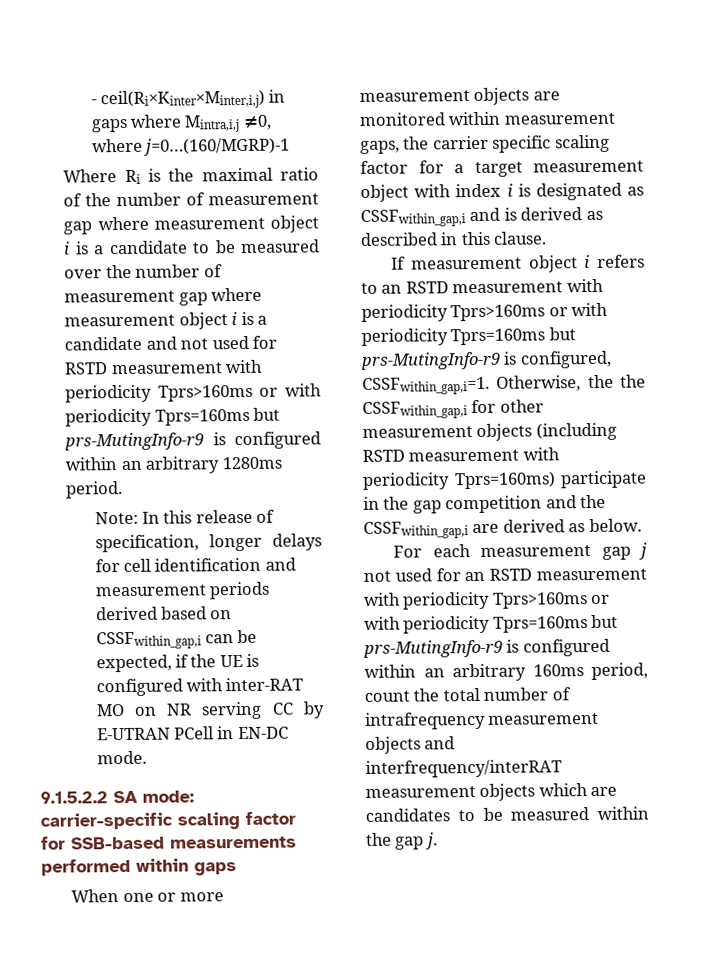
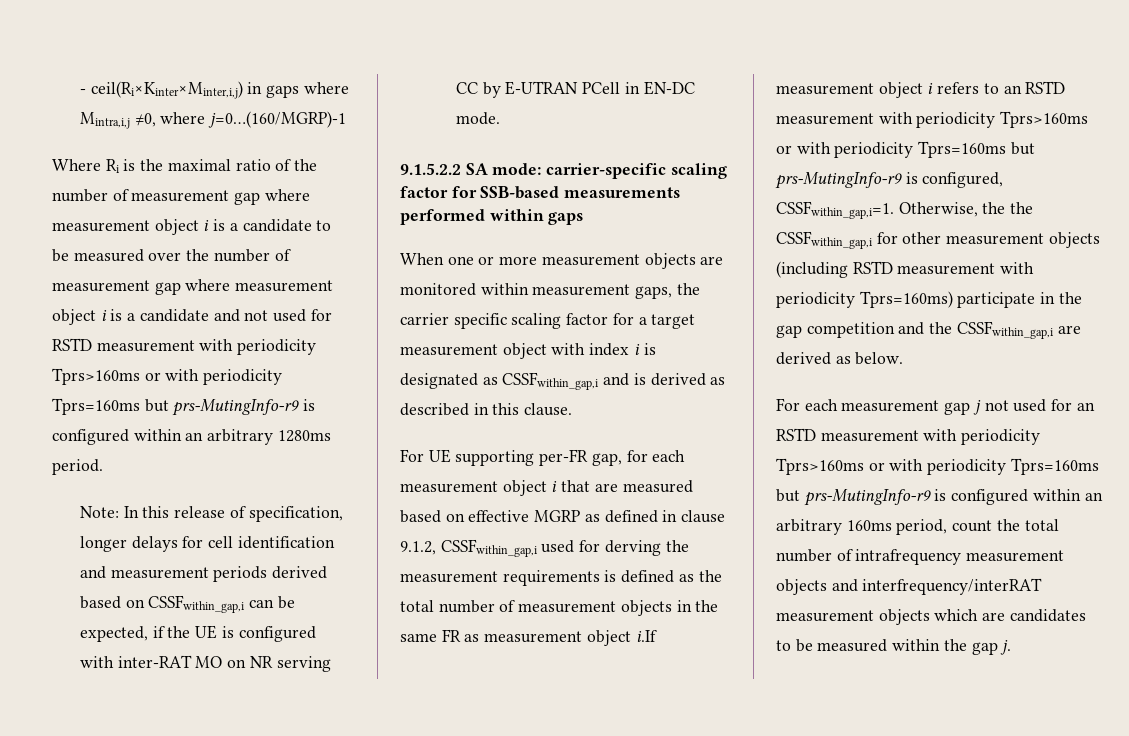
- If measurement object i refers to an RSTD measurement with periodicity Tprs>160ms or with periodicity Tprs=160ms but prs-MutingInfo-r9 is configured, CSSFwithin_gap,i=1.
+ For UE supporting per-FR gap, for each measurement object i that are measured based on effective MGRP as defined in clause 9.1.2, CSSFwithin_gap,i used for derving the measurement requirements is defined as the total number of measurement objects in the same FR as measurement object i.If measurement object i refers to an RSTD measurement with periodicity Tprs>160ms or with periodicity Tprs=160ms but prs-MutingInfo-r9 is configured, CSSFwithin_gap,i=1.

